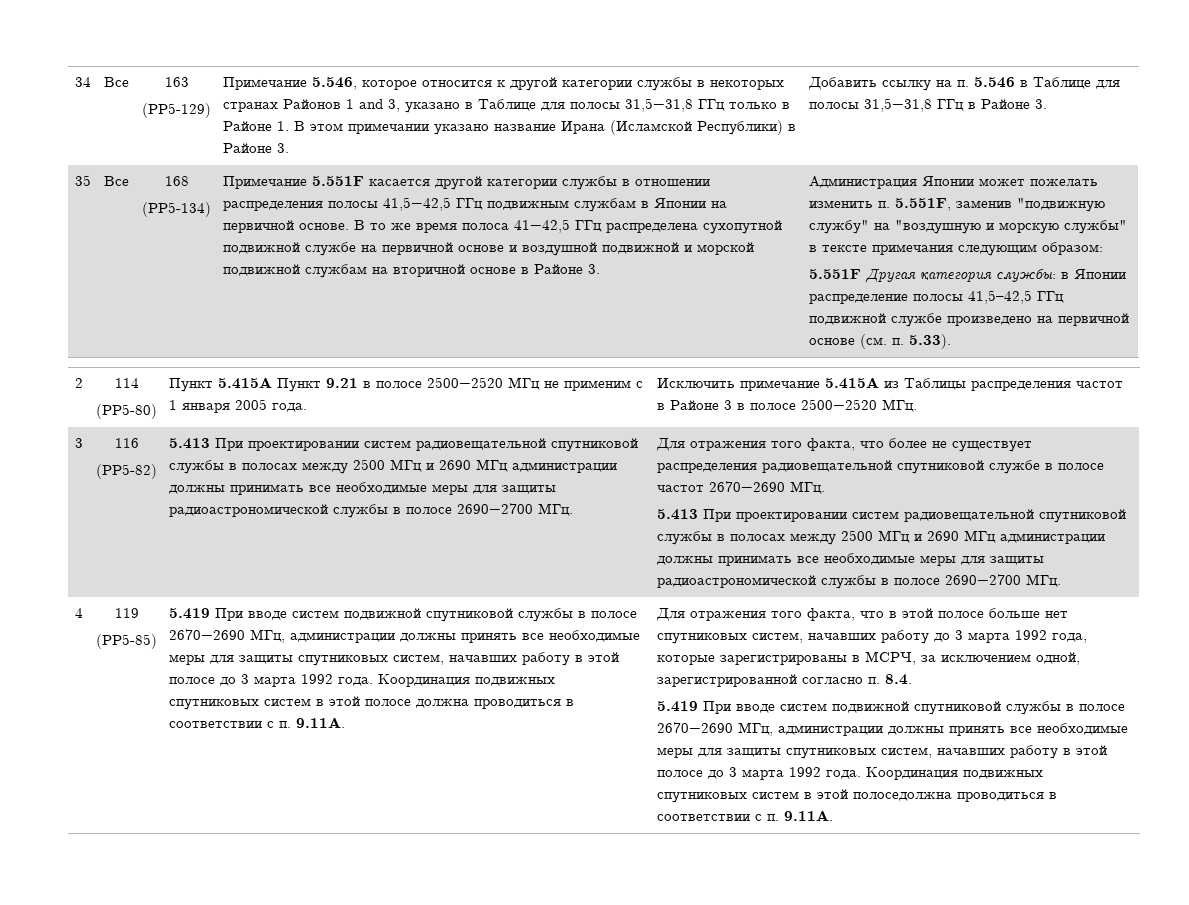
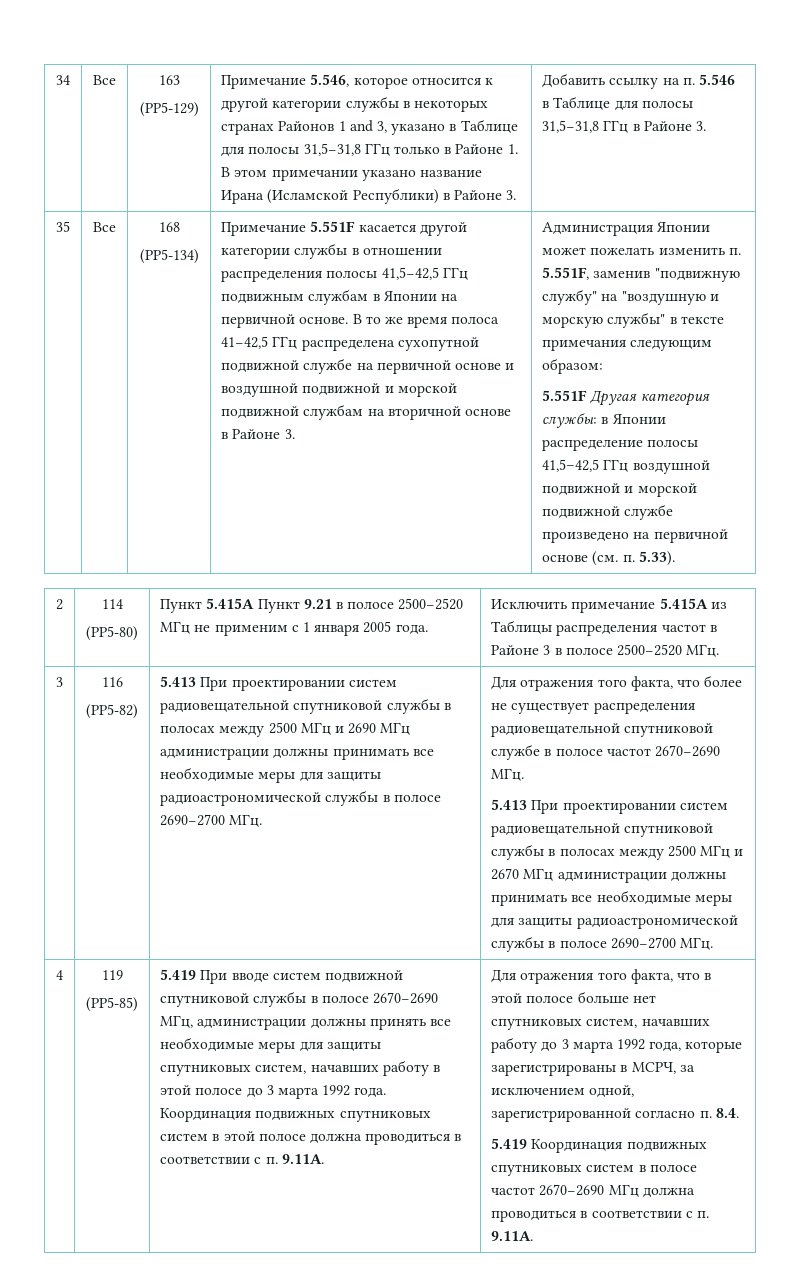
- 5.551F Другая категория службы: в Японии распределение полосы 41,5–42,5 ГГц подвижной службе произведено на первичной основе (см. п. 5.33).
+ 5.551F Другая категория службы: в Японии распределение полосы 41,5–42,5 ГГц воздушной подвижной и морской подвижной службе произведено на первичной основе (см. п. 5.33).
  Для отражения того факта, что более не существует распределения радиовещательной спутниковой службе в полосе частот 2670−2690 МГц.
- 5.413 При проектировании систем радиовещательной спутниковой службы в полосах между 2500 МГц и 2690 МГц администрации должны принимать все необходимые меры для защиты радиоастрономической службы в полосе 2690−2700 МГц.
+ 5.413 При проектировании систем радиовещательной спутниковой службы в полосах между 2500 МГц и 2670 МГц администрации должны принимать все необходимые меры для защиты радиоастрономической службы в полосе 2690−2700 МГц.
- 5.419 При вводе систем подвижной спутниковой службы в полосе 2670−2690 МГц, администрации должны принять все необходимые меры для защиты спутниковых систем, начавших работу в этой полосе до 3 марта 1992 года. Координация подвижных спутниковых систем в этой полоседолжна проводиться в соответствии с п. 9.11A.
+ 5.419 Координация подвижных спутниковых систем в полосе частот 2670−2690 МГц должна проводиться в соответствии с п. 9.11A.

